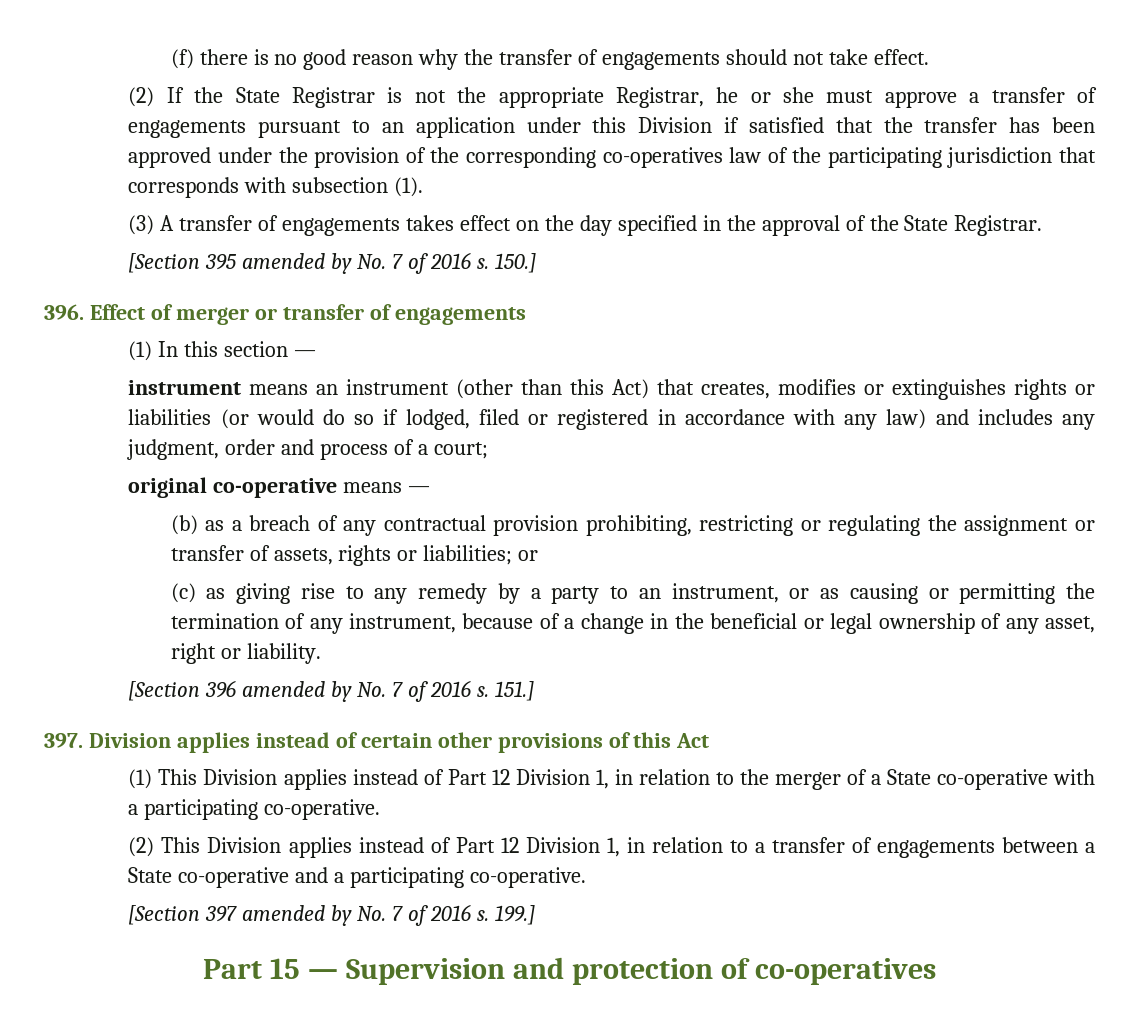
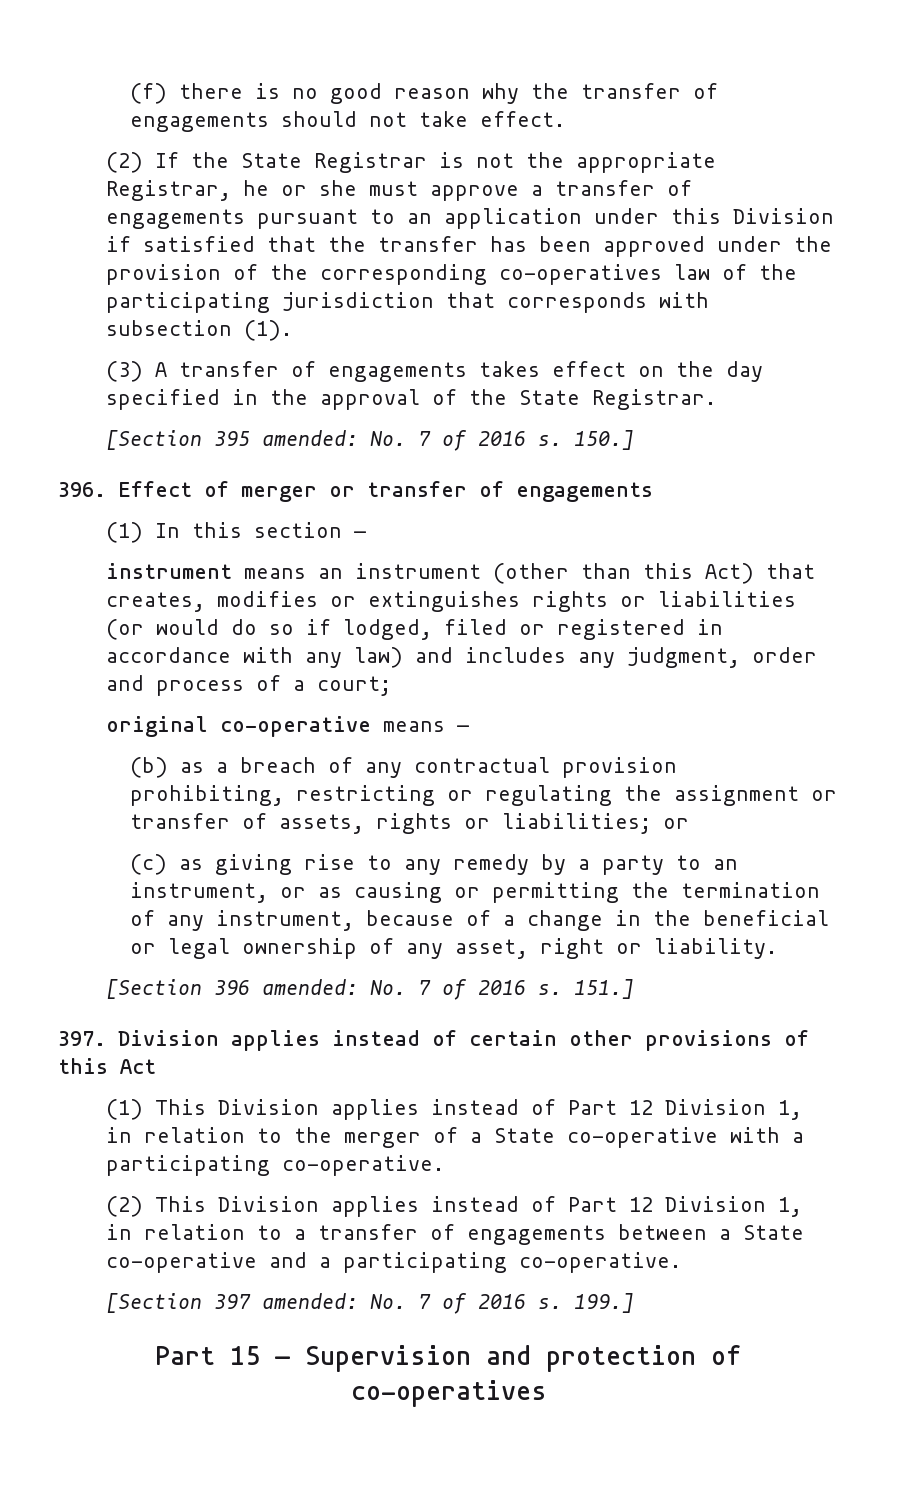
- [Section 395 amended by No. 7 of 2016 s.
+ [Section 395 amended: No. 7 of 2016 s.
- [Section 396 amended by No. 7 of 2016 s.
+ [Section 396 amended: No. 7 of 2016 s.
- [Section 397 amended by No. 7 of 2016 s.
+ [Section 397 amended: No. 7 of 2016 s.

